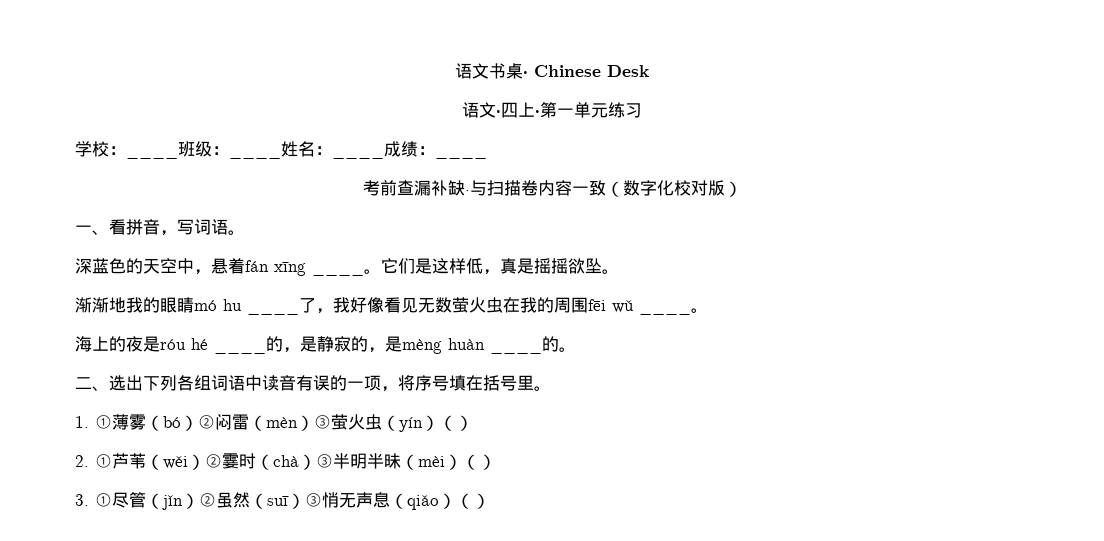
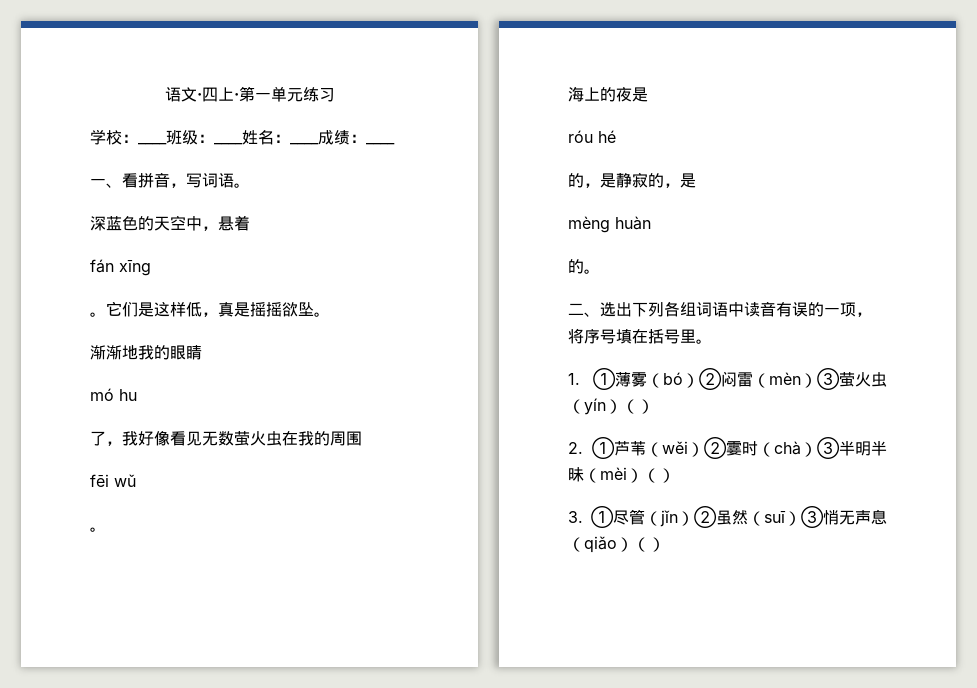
- 语文书桌· Chinese Desk
- 考前查漏补缺·与扫描卷内容一致（数字化校对版）
- 深蓝色的天空中，悬着fán xīng ____。
+ 深蓝色的天空中，悬着
+ fán xīng
+ 。
- 渐渐地我的眼睛mó hu ____了，我好像看见无数萤火虫在我的周围fēi wǔ ____。
+ 渐渐地我的眼睛
+ mó hu
+ 了，我好像看见无数萤火虫在我的周围
+ fēi wǔ
+ 。
- 海上的夜是róu hé ____的，是静寂的，是mèng huàn ____的。
+ 海上的夜是
+ róu hé
+ 的，是静寂的，是
+ mèng huàn
+ 的。

